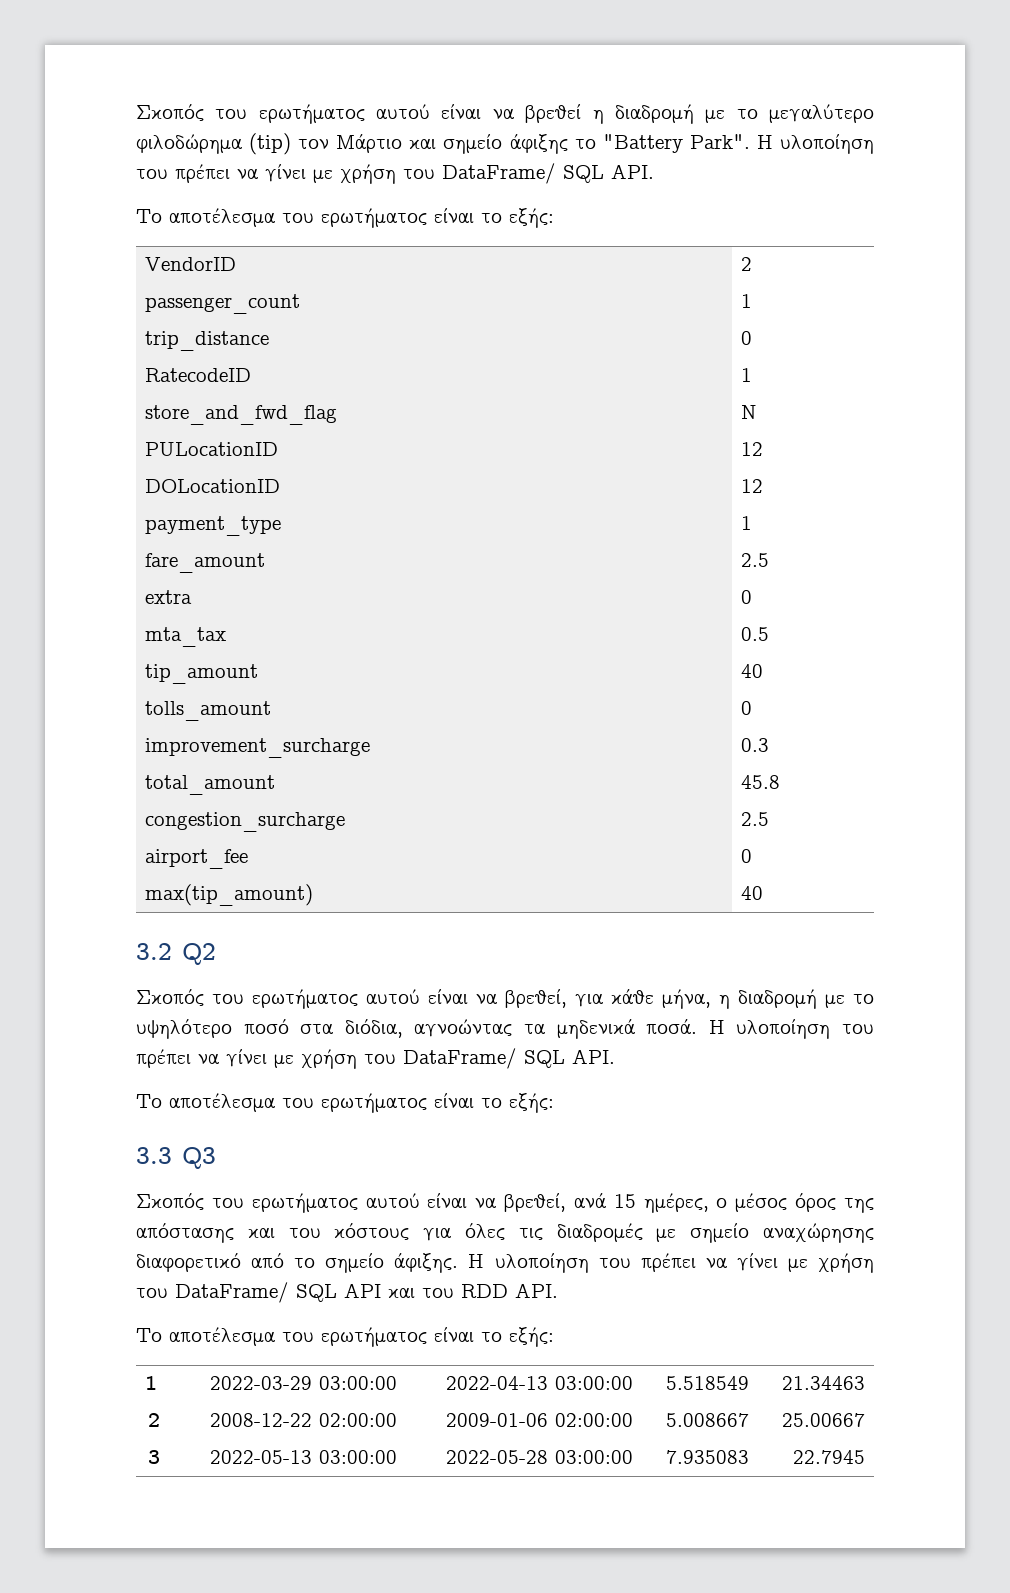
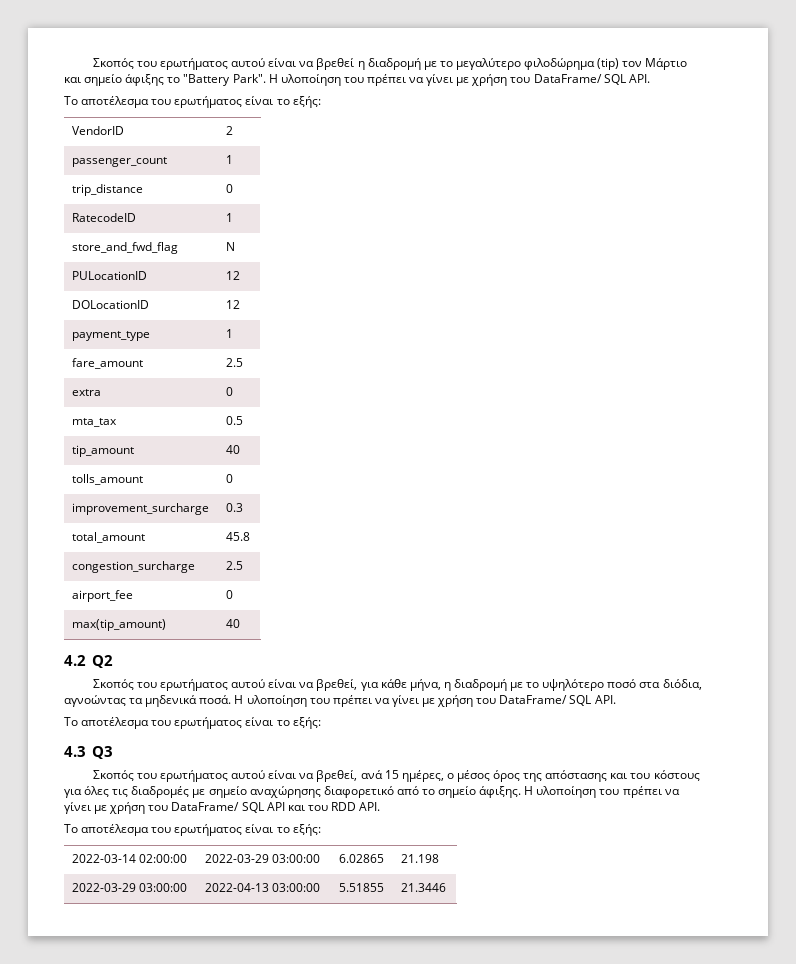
- 3.2 Q2
+ 4.2 Q2
- 3.3 Q3
+ 4.3 Q3
- 1 | 2022-03-29 03:00:00 | 2022-04-13 03:00:00 | 5.518549 | 21.34463
- 2 | 2008-12-22 02:00:00 | 2009-01-06 02:00:00 | 5.008667 | 25.00667
- 3 | 2022-05-13 03:00:00 | 2022-05-28 03:00:00 | 7.935083 | 22.7945
+ 2022-03-14 02:00:00 | 2022-03-29 03:00:00 | 6.02865 | 21.198
+ 2022-03-29 03:00:00 | 2022-04-13 03:00:00 | 5.51855 | 21.3446

